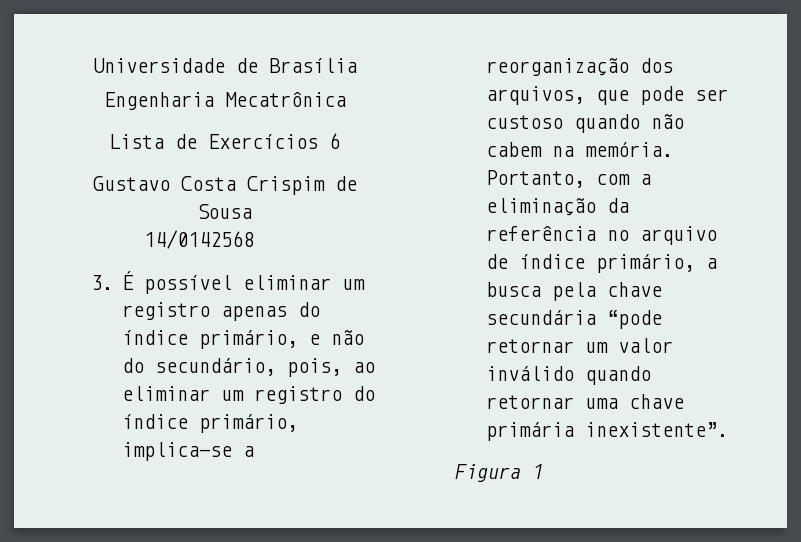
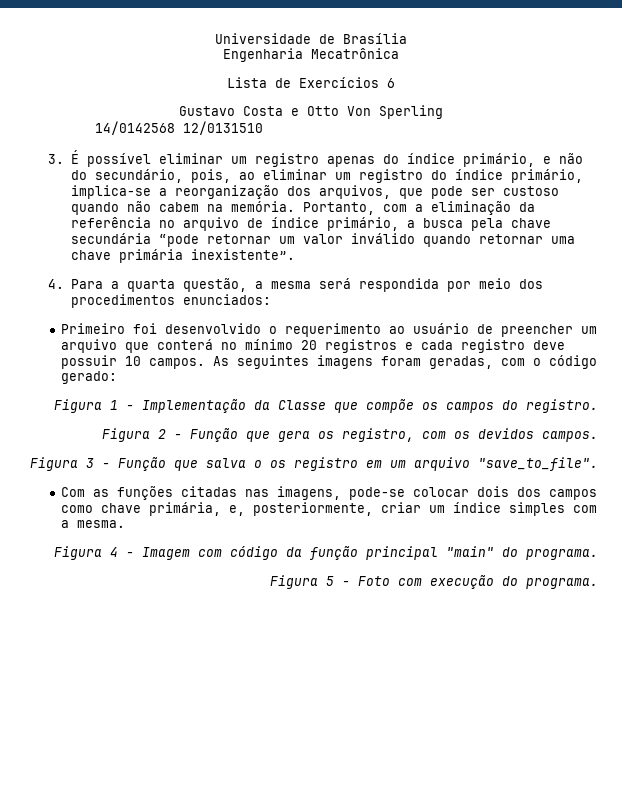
- Gustavo Costa Crispim de Sousa
+ Gustavo Costa e Otto Von Sperling
- 14/0142568
+ 14/0142568 12/0131510
- Figura 1
+ 4. Para a quarta questão, a mesma será respondida por meio dos procedimentos enunciados:
+ Primeiro foi desenvolvido o requerimento ao usuário de preencher um arquivo que conterá no mínimo 20 registros e cada registro deve possuir 10 campos. As seguintes imagens foram geradas, com o código gerado:
+ Figura 1 - Implementação da Classe que compõe os campos do registro.
+ Figura 2 - Função que gera os registro, com os devidos campos.
+ Figura 3 - Função que salva o os registro em um arquivo "save_to_file".
+ Com as funções citadas nas imagens, pode-se colocar dois dos campos como chave primária, e, posteriormente, criar um índice simples com a mesma.
+ Figura 4 - Imagem com código da função principal "main" do programa.
+ Figura 5 - Foto com execução do programa.

